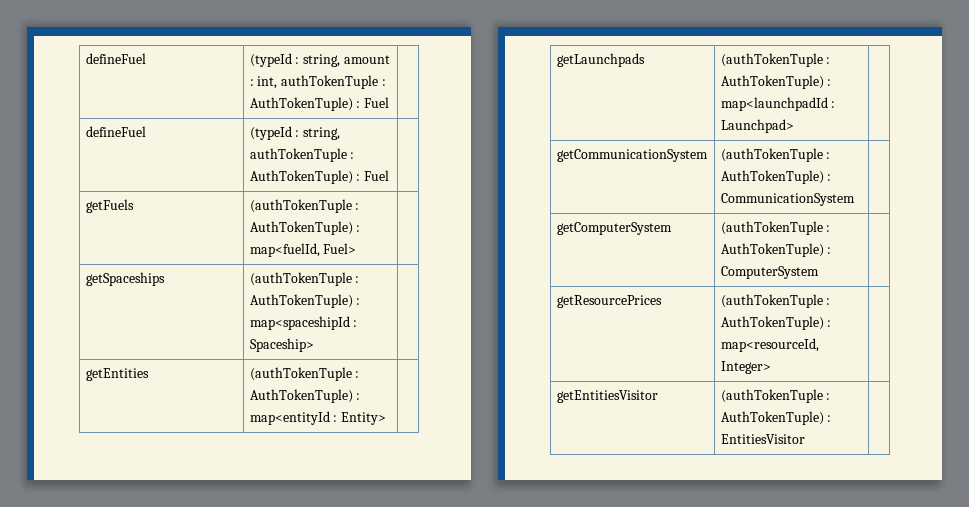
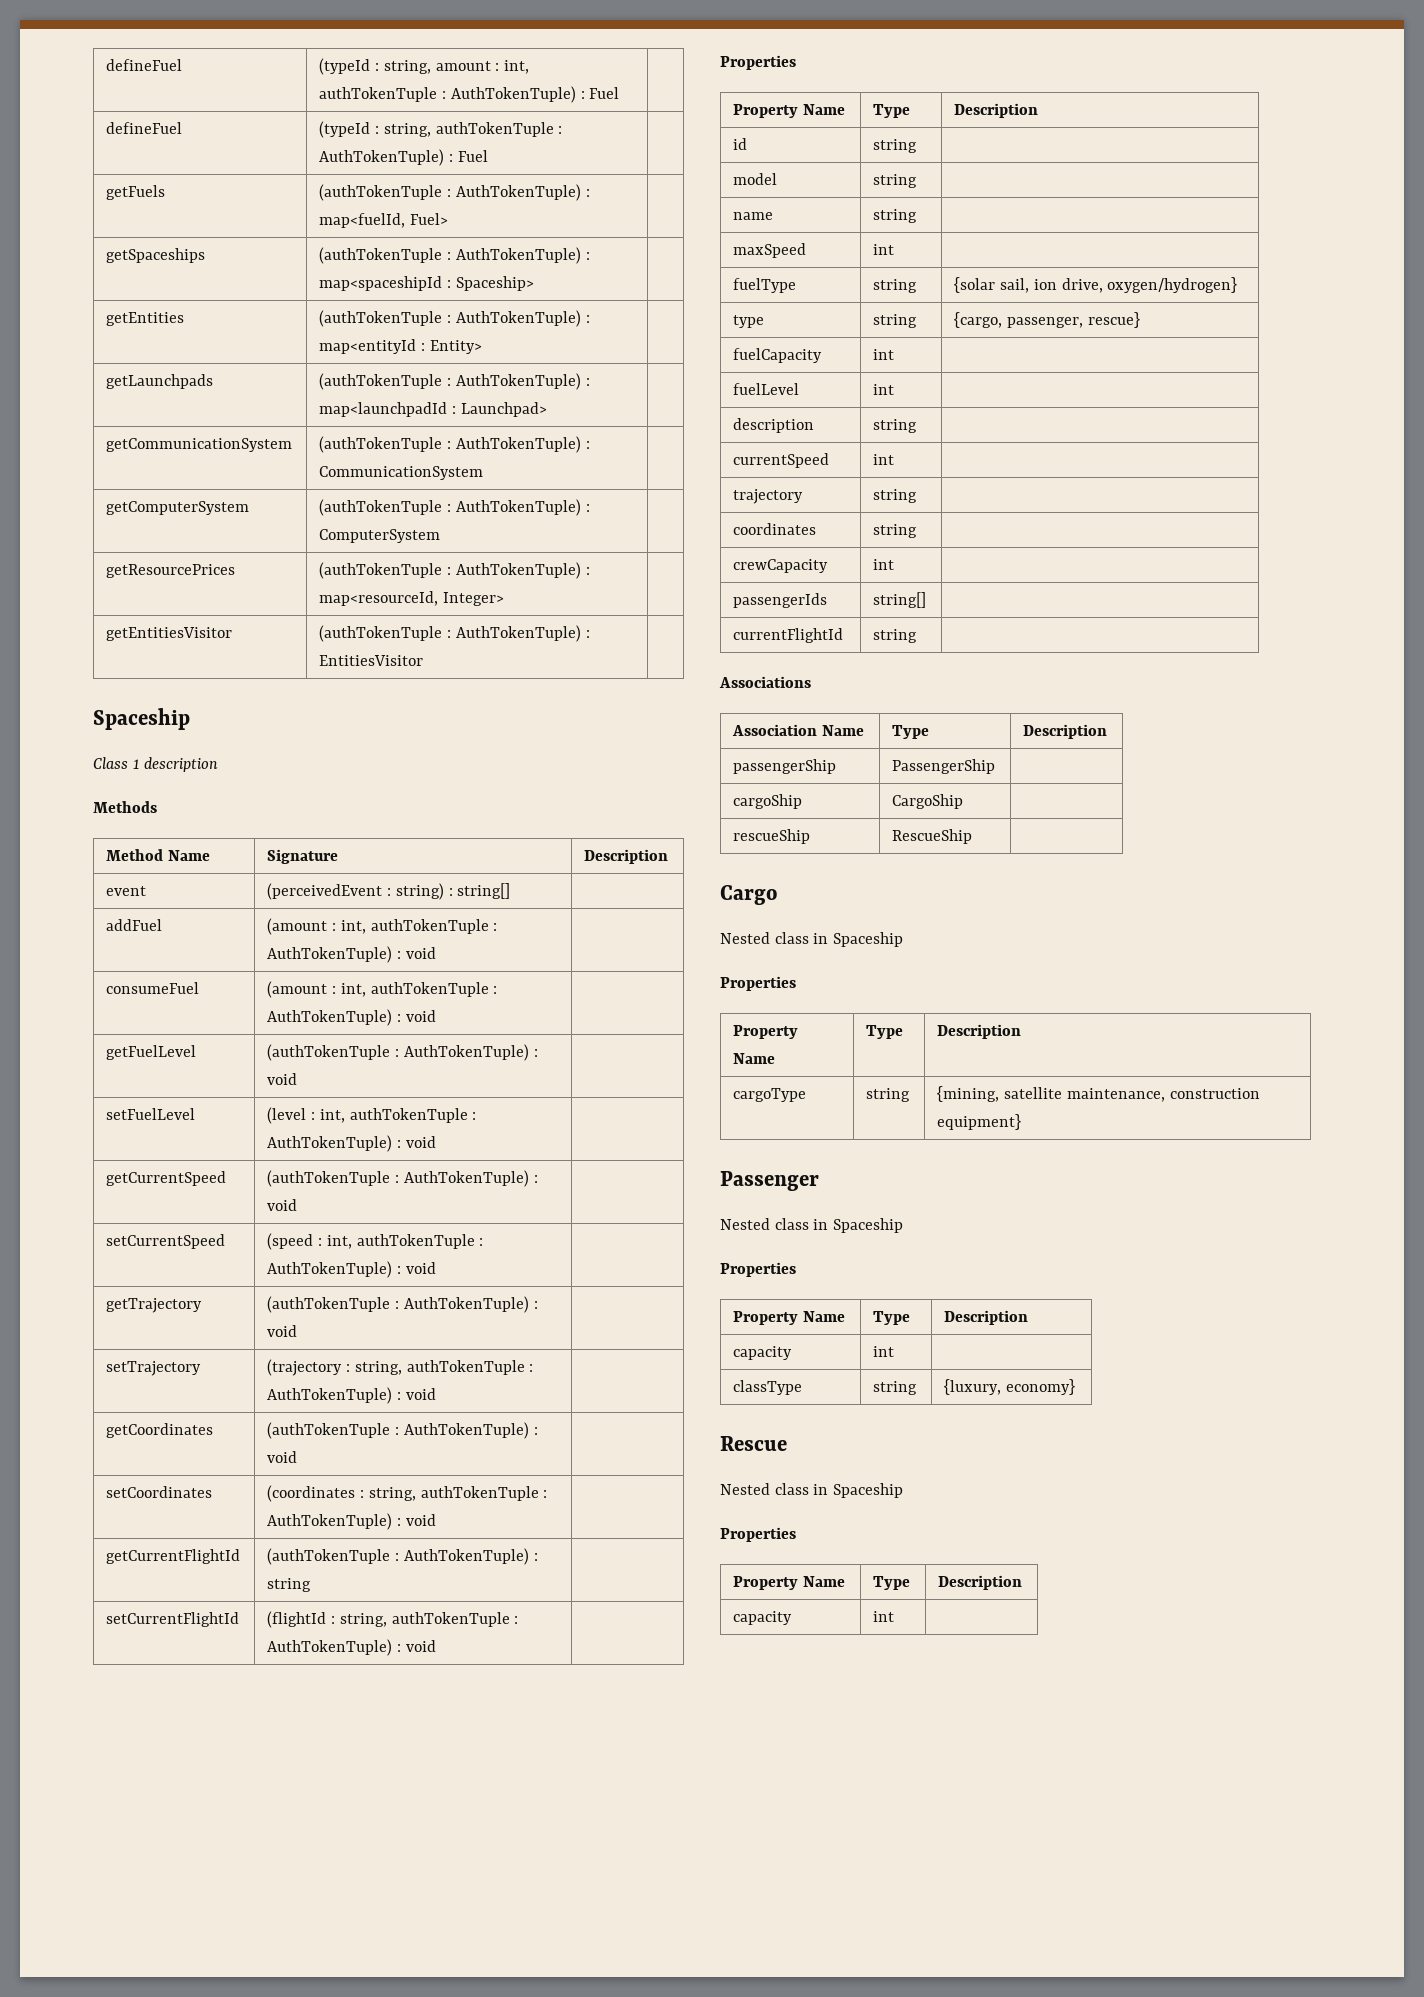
  getEntitiesVisitor | (authTokenTuple : AuthTokenTuple) : EntitiesVisitor |
+ Spaceship
+ Class 1 description
+ Methods
+ Method Name | Signature | Description
+ event | (perceivedEvent : string) : string[] |
+ addFuel | (amount : int, authTokenTuple : AuthTokenTuple) : void |
+ consumeFuel | (amount : int, authTokenTuple : AuthTokenTuple) : void |
+ getFuelLevel | (authTokenTuple : AuthTokenTuple) : void |
+ setFuelLevel | (level : int, authTokenTuple : AuthTokenTuple) : void |
+ getCurrentSpeed | (authTokenTuple : AuthTokenTuple) : void |
+ setCurrentSpeed | (speed : int, authTokenTuple : AuthTokenTuple) : void |
+ getTrajectory | (authTokenTuple : AuthTokenTuple) : void |
+ setTrajectory | (trajectory : string, authTokenTuple : AuthTokenTuple) : void |
+ getCoordinates | (authTokenTuple : AuthTokenTuple) : void |
+ setCoordinates | (coordinates : string, authTokenTuple : AuthTokenTuple) : void |
+ getCurrentFlightId | (authTokenTuple : AuthTokenTuple) : string |
+ setCurrentFlightId | (flightId : string, authTokenTuple : AuthTokenTuple) : void |
+ Properties
+ Property Name | Type | Description
+ id | string |
+ model | string |
+ name | string |
+ maxSpeed | int |
+ fuelType | string | {solar sail, ion drive, oxygen/hydrogen}
+ type | string | {cargo, passenger, rescue}
+ fuelCapacity | int |
+ fuelLevel | int |
+ description | string |
+ currentSpeed | int |
+ trajectory | string |
+ coordinates | string |
+ crewCapacity | int |
+ passengerIds | string[] |
+ currentFlightId | string |
+ Associations
+ Association Name | Type | Description
+ passengerShip | PassengerShip |
+ cargoShip | CargoShip |
+ rescueShip | RescueShip |
+ Cargo
+ Nested class in Spaceship
+ Properties
+ Property Name | Type | Description
+ cargoType | string | {mining, satellite maintenance, construction equipment}
+ Passenger
+ Nested class in Spaceship
+ Properties
+ Property Name | Type | Description
+ capacity | int |
+ classType | string | {luxury, economy}
+ Rescue
+ Nested class in Spaceship
+ Properties
+ Property Name | Type | Description
+ capacity | int |

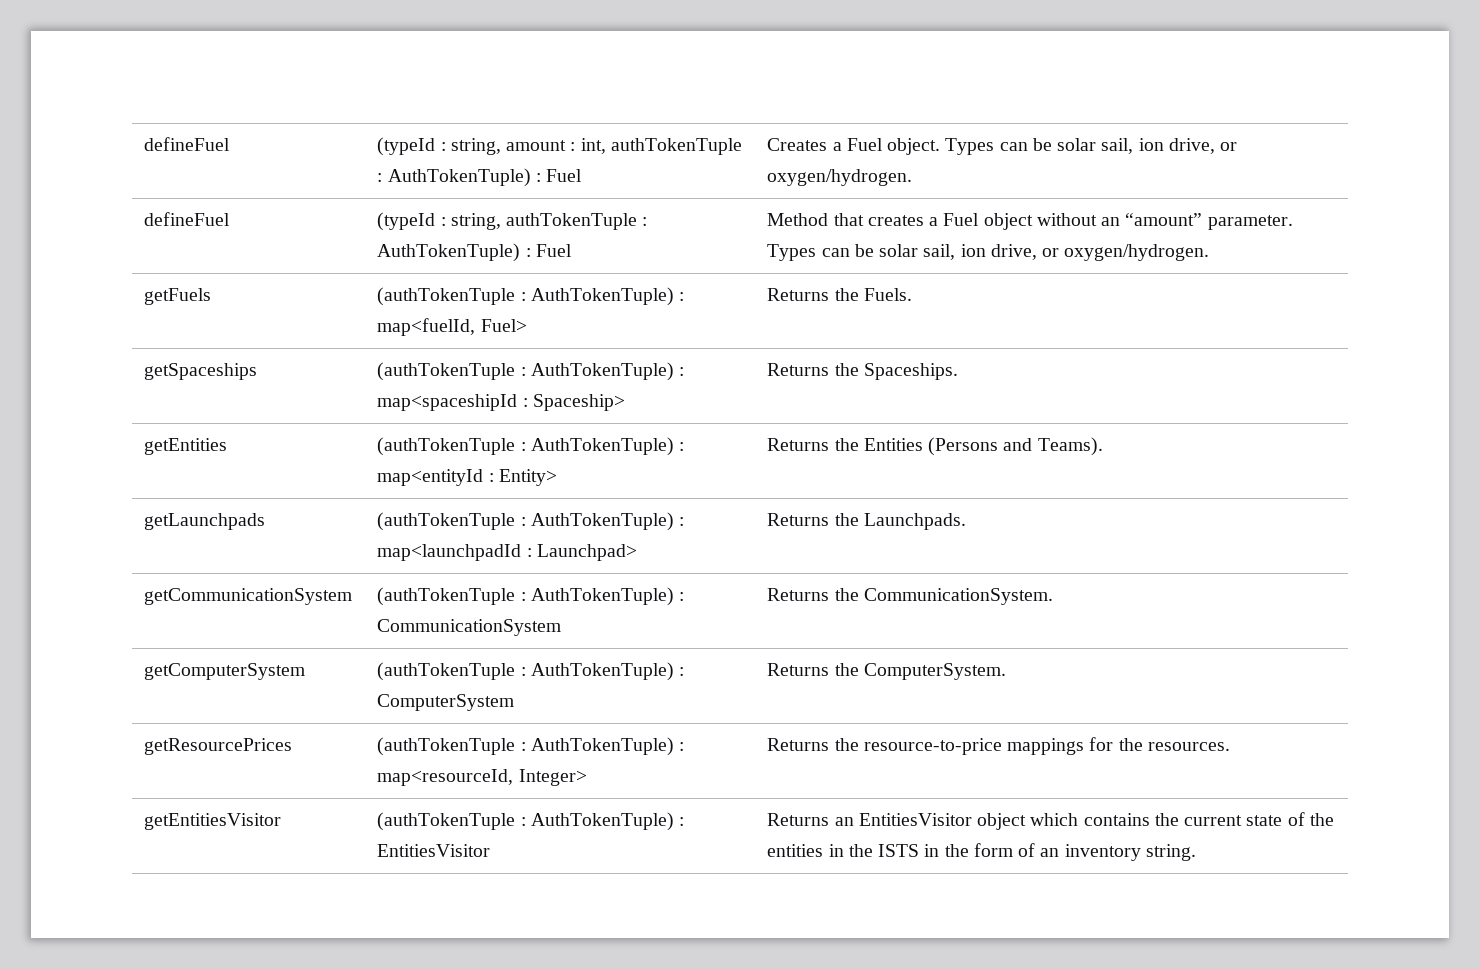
- defineFuel | (typeId : string, amount : int, authTokenTuple : AuthTokenTuple) : Fuel |
+ defineFuel | (typeId : string, amount : int, authTokenTuple : AuthTokenTuple) : Fuel | Creates a Fuel object. Types can be solar sail, ion drive, or oxygen/hydrogen.
- defineFuel | (typeId : string, authTokenTuple : AuthTokenTuple) : Fuel |
+ defineFuel | (typeId : string, authTokenTuple : AuthTokenTuple) : Fuel | Method that creates a Fuel object without an “amount” parameter. Types can be solar sail, ion drive, or oxygen/hydrogen.
- getFuels | (authTokenTuple : AuthTokenTuple) : map<fuelId, Fuel> |
+ getFuels | (authTokenTuple : AuthTokenTuple) : map<fuelId, Fuel> | Returns the Fuels.
- getSpaceships | (authTokenTuple : AuthTokenTuple) : map<spaceshipId : Spaceship> |
+ getSpaceships | (authTokenTuple : AuthTokenTuple) : map<spaceshipId : Spaceship> | Returns the Spaceships.
- getEntities | (authTokenTuple : AuthTokenTuple) : map<entityId : Entity> |
+ getEntities | (authTokenTuple : AuthTokenTuple) : map<entityId : Entity> | Returns the Entities (Persons and Teams).
- getLaunchpads | (authTokenTuple : AuthTokenTuple) : map<launchpadId : Launchpad> |
+ getLaunchpads | (authTokenTuple : AuthTokenTuple) : map<launchpadId : Launchpad> | Returns the Launchpads.
- getCommunicationSystem | (authTokenTuple : AuthTokenTuple) : CommunicationSystem |
+ getCommunicationSystem | (authTokenTuple : AuthTokenTuple) : CommunicationSystem | Returns the CommunicationSystem.
- getComputerSystem | (authTokenTuple : AuthTokenTuple) : ComputerSystem |
+ getComputerSystem | (authTokenTuple : AuthTokenTuple) : ComputerSystem | Returns the ComputerSystem.
- getResourcePrices | (authTokenTuple : AuthTokenTuple) : map<resourceId, Integer> |
+ getResourcePrices | (authTokenTuple : AuthTokenTuple) : map<resourceId, Integer> | Returns the resource-to-price mappings for the resources.
- getEntitiesVisitor | (authTokenTuple : AuthTokenTuple) : EntitiesVisitor |
- Spaceship
- Class 1 description
- Methods
- Method Name | Signature | Description
- event | (perceivedEvent : string) : string[] |
- addFuel | (amount : int, authTokenTuple : AuthTokenTuple) : void |
- consumeFuel | (amount : int, authTokenTuple : AuthTokenTuple) : void |
- getFuelLevel | (authTokenTuple : AuthTokenTuple) : void |
- setFuelLevel | (level : int, authTokenTuple : AuthTokenTuple) : void |
- getCurrentSpeed | (authTokenTuple : AuthTokenTuple) : void |
- setCurrentSpeed | (speed : int, authTokenTuple : AuthTokenTuple) : void |
- getTrajectory | (authTokenTuple : AuthTokenTuple) : void |
- setTrajectory | (trajectory : string, authTokenTuple : AuthTokenTuple) : void |
- getCoordinates | (authTokenTuple : AuthTokenTuple) : void |
- setCoordinates | (coordinates : string, authTokenTuple : AuthTokenTuple) : void |
- getCurrentFlightId | (authTokenTuple : AuthTokenTuple) : string |
- setCurrentFlightId | (flightId : string, authTokenTuple : AuthTokenTuple) : void |
- Properties
- Property Name | Type | Description
- id | string |
- model | string |
- name | string |
- maxSpeed | int |
- fuelType | string | {solar sail, ion drive, oxygen/hydrogen}
- type | string | {cargo, passenger, rescue}
- fuelCapacity | int |
- fuelLevel | int |
- description | string |
- currentSpeed | int |
- trajectory | string |
- coordinates | string |
- crewCapacity | int |
- passengerIds | string[] |
- currentFlightId | string |
- Associations
- Association Name | Type | Description
- passengerShip | PassengerShip |
- cargoShip | CargoShip |
- rescueShip | RescueShip |
- Cargo
- Nested class in Spaceship
- Properties
- Property Name | Type | Description
- cargoType | string | {mining, satellite maintenance, construction equipment}
- Passenger
- Nested class in Spaceship
- Properties
- Property Name | Type | Description
- capacity | int |
- classType | string | {luxury, economy}
- Rescue
- Nested class in Spaceship
- Properties
- Property Name | Type | Description
- capacity | int |
+ getEntitiesVisitor | (authTokenTuple : AuthTokenTuple) : EntitiesVisitor | Returns an EntitiesVisitor object which contains the current state of the entities in the ISTS in the form of an inventory string.

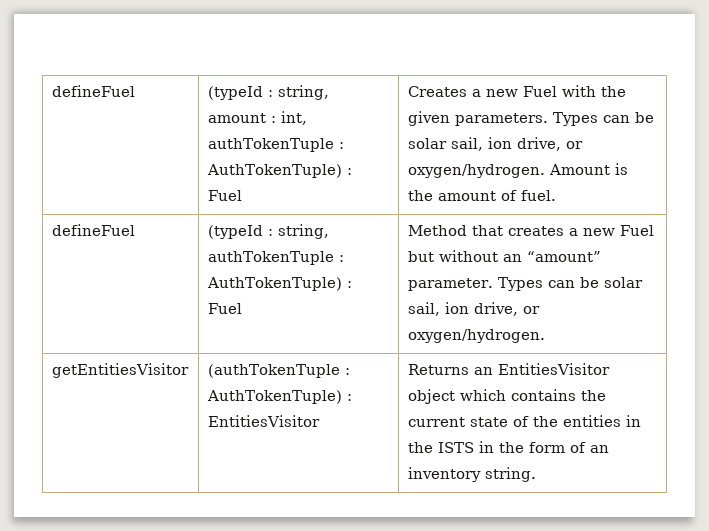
- defineFuel | (typeId : string, amount : int, authTokenTuple : AuthTokenTuple) : Fuel | Creates a Fuel object. Types can be solar sail, ion drive, or oxygen/hydrogen.
+ defineFuel | (typeId : string, amount : int, authTokenTuple : AuthTokenTuple) : Fuel | Creates a new Fuel with the given parameters. Types can be solar sail, ion drive, or oxygen/hydrogen. Amount is the amount of fuel.
- defineFuel | (typeId : string, authTokenTuple : AuthTokenTuple) : Fuel | Method that creates a Fuel object without an “amount” parameter. Types can be solar sail, ion drive, or oxygen/hydrogen.
+ defineFuel | (typeId : string, authTokenTuple : AuthTokenTuple) : Fuel | Method that creates a new Fuel but without an “amount” parameter. Types can be solar sail, ion drive, or oxygen/hydrogen.
- getFuels | (authTokenTuple : AuthTokenTuple) : map<fuelId, Fuel> | Returns the Fuels.
- getSpaceships | (authTokenTuple : AuthTokenTuple) : map<spaceshipId : Spaceship> | Returns the Spaceships.
- getEntities | (authTokenTuple : AuthTokenTuple) : map<entityId : Entity> | Returns the Entities (Persons and Teams).
- getLaunchpads | (authTokenTuple : AuthTokenTuple) : map<launchpadId : Launchpad> | Returns the Launchpads.
- getCommunicationSystem | (authTokenTuple : AuthTokenTuple) : CommunicationSystem | Returns the CommunicationSystem.
- getComputerSystem | (authTokenTuple : AuthTokenTuple) : ComputerSystem | Returns the ComputerSystem.
- getResourcePrices | (authTokenTuple : AuthTokenTuple) : map<resourceId, Integer> | Returns the resource-to-price mappings for the resources.

